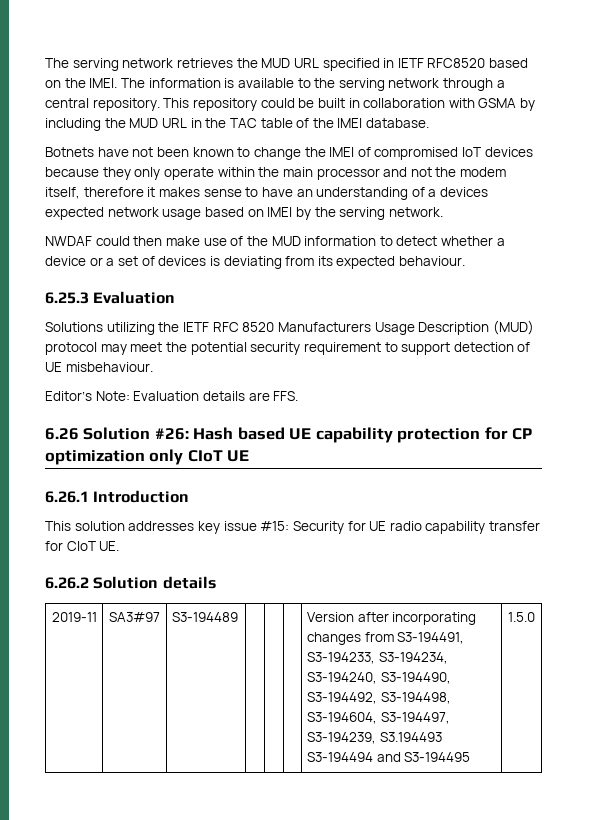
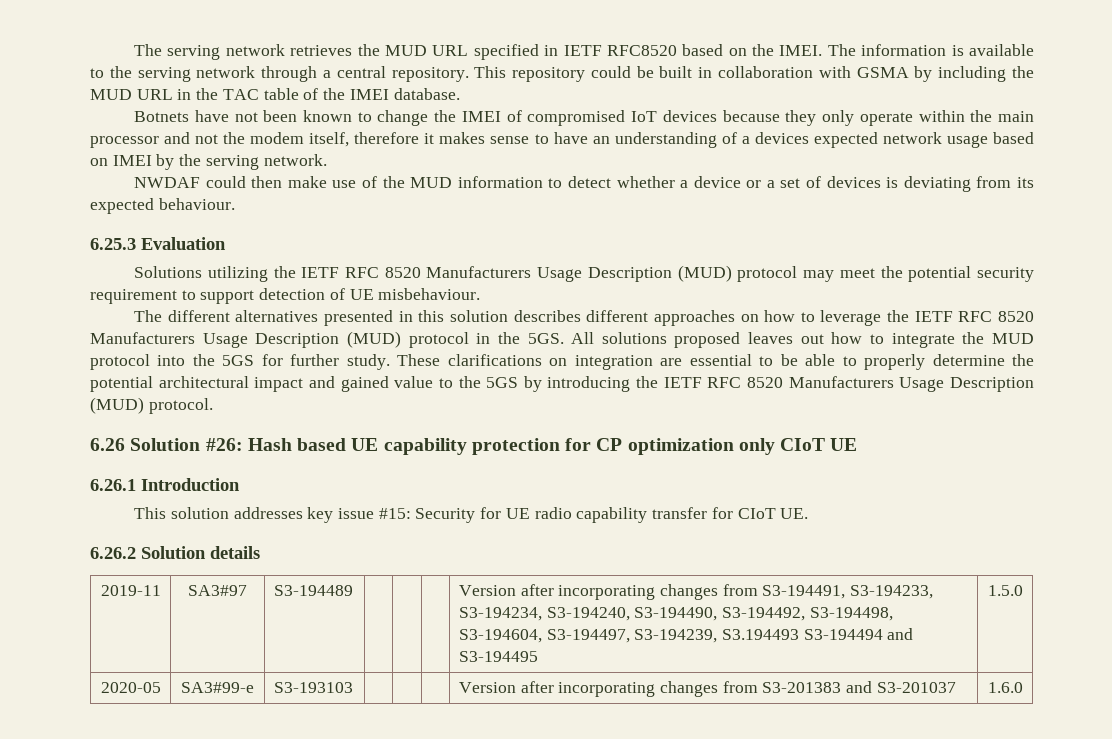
- Editor’s Note: Evaluation details are FFS.
+ The different alternatives presented in this solution describes different approaches on how to leverage the IETF RFC 8520 Manufacturers Usage Description (MUD) protocol in the 5GS. All solutions proposed leaves out how to integrate the MUD protocol into the 5GS for further study. These clarifications on integration are essential to be able to properly determine the potential architectural impact and gained value to the 5GS by introducing the IETF RFC 8520 Manufacturers Usage Description (MUD) protocol.
+ 2020-05 | SA3#99-e | S3-193103 | | | | Version after incorporating changes from S3-201383 and S3-201037 | 1.6.0

